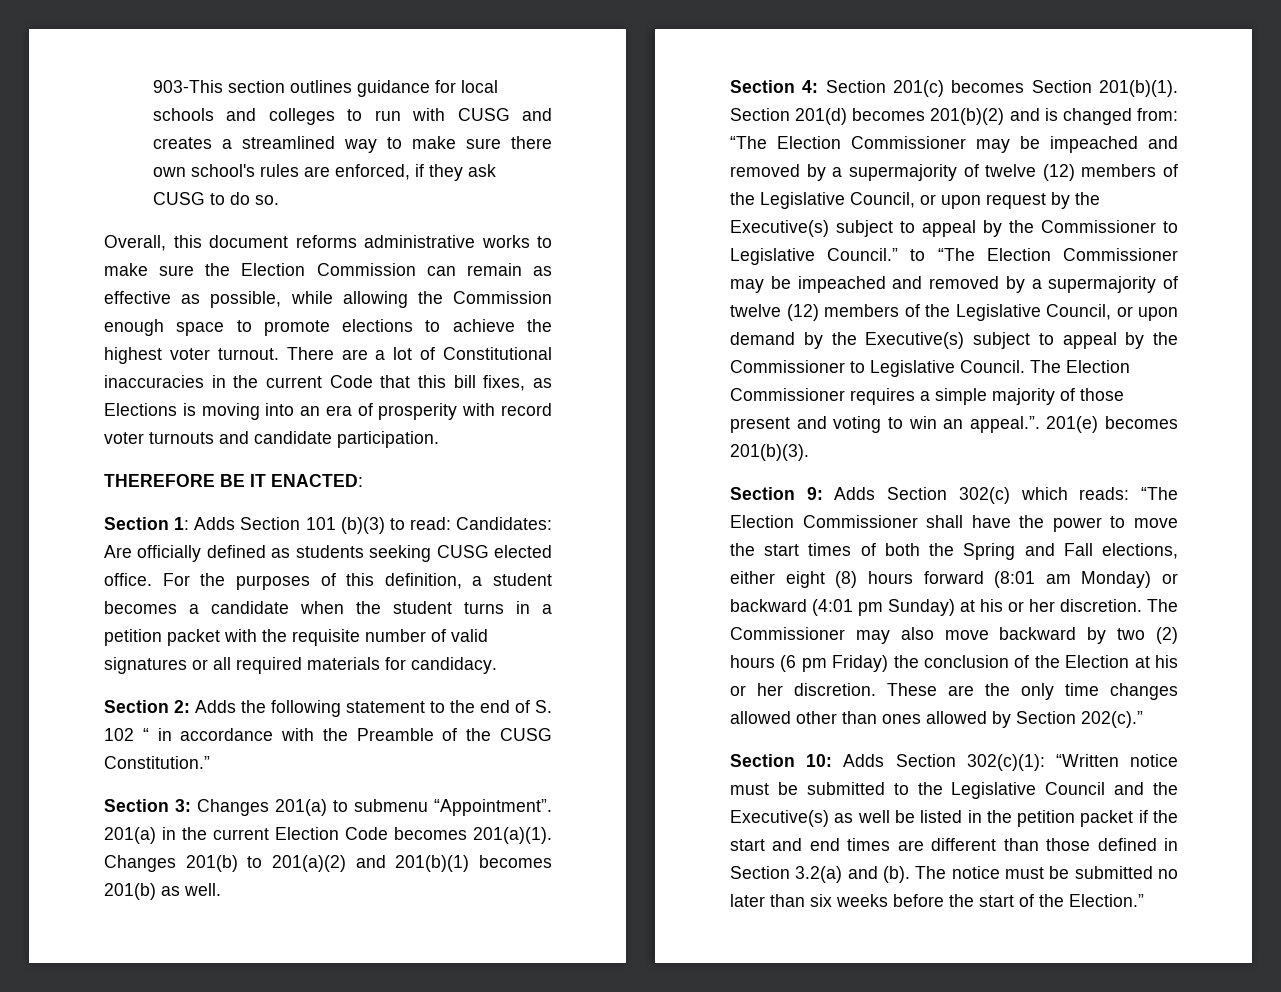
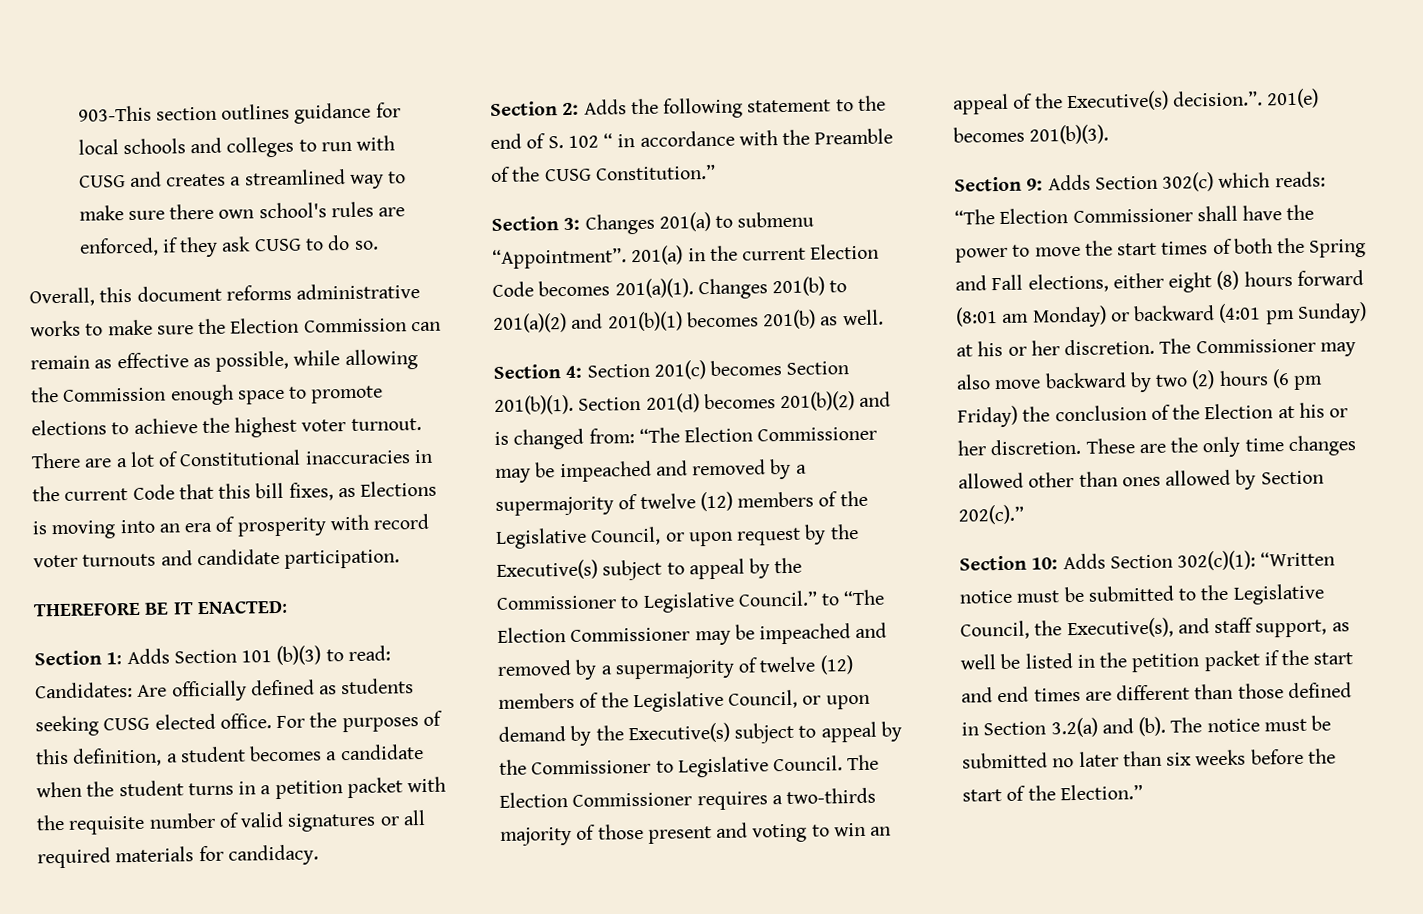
- The Election Commissioner requires a simple majority of those present and voting to win an appeal.”. 201(e) becomes 201(b)(3).
+ The Election Commissioner requires a two-thirds majority of those present and voting to win an appeal of the Executive(s) decision.”. 201(e) becomes 201(b)(3).
- Section 10: Adds Section 302(c)(1): “Written notice must be submitted to the Legislative Council and the Executive(s) as well be listed in the petition packet if the start and end times are different than those defined in Section 3.2(a) and (b).
+ Section 10: Adds Section 302(c)(1): “Written notice must be submitted to the Legislative Council, the Executive(s), and staff support, as well be listed in the petition packet if the start and end times are different than those defined in Section 3.2(a) and (b).

